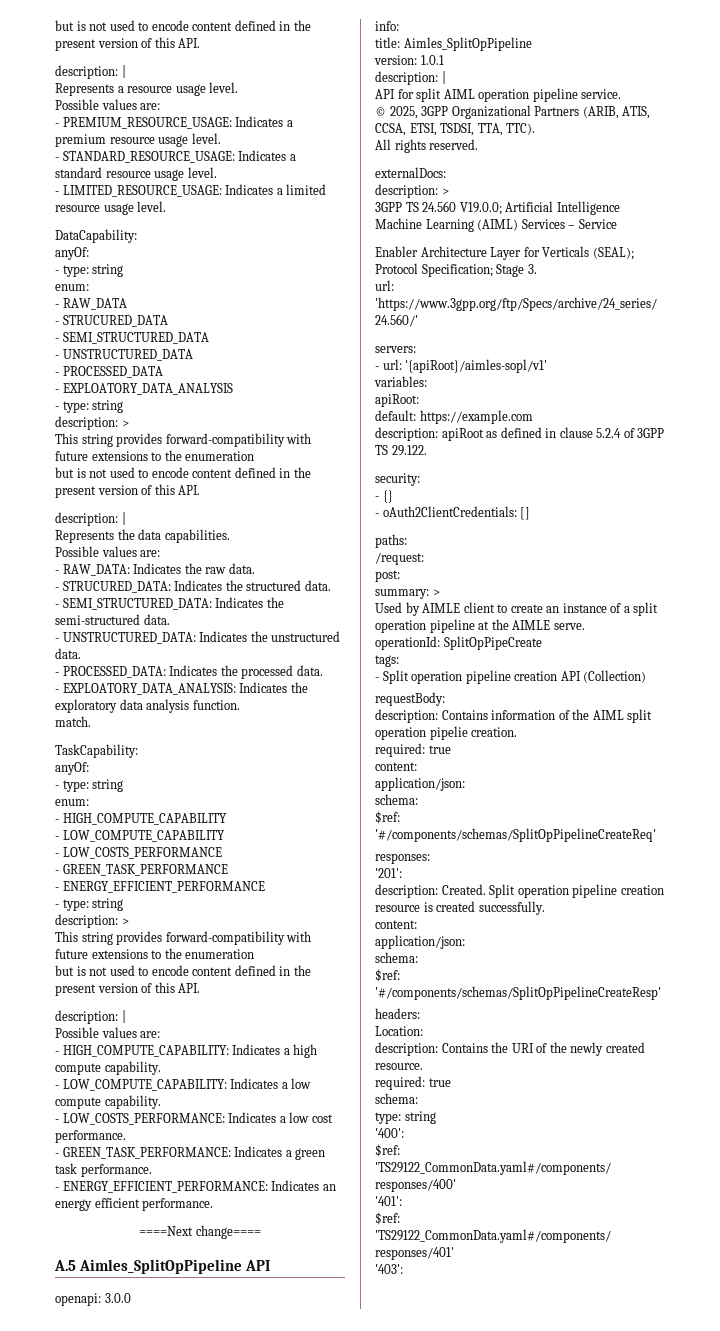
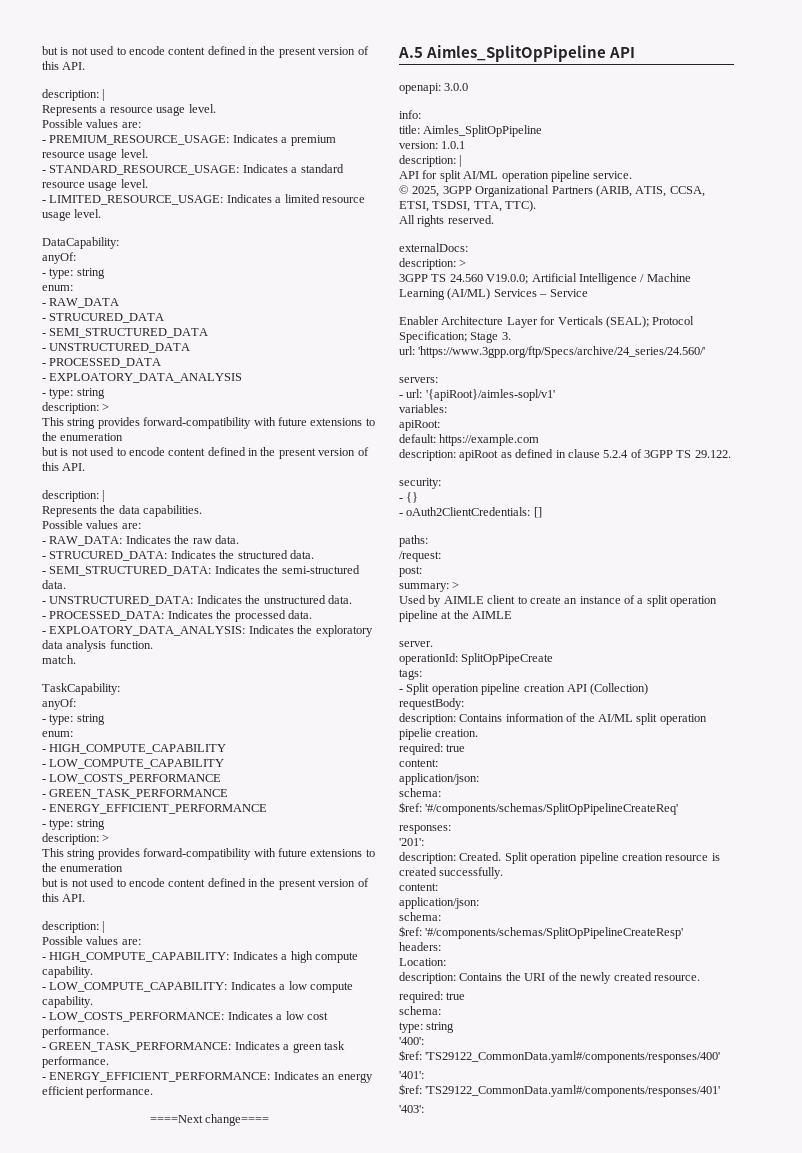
- API for split AIML operation pipeline service.
+ API for split AI/ML operation pipeline service.
- 3GPP TS 24.560 V19.0.0; Artificial Intelligence Machine Learning (AIML) Services – Service
+ 3GPP TS 24.560 V19.0.0; Artificial Intelligence / Machine Learning (AI/ML) Services – Service
- Used by AIMLE client to create an instance of a split operation pipeline at the AIMLE serve.
+ Used by AIMLE client to create an instance of a split operation pipeline at the AIMLE
+ server.
- description: Contains information of the AIML split operation pipelie creation.
+ description: Contains information of the AI/ML split operation pipelie creation.

